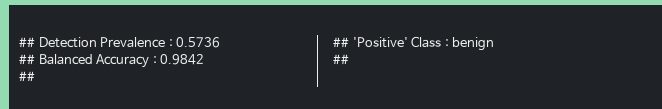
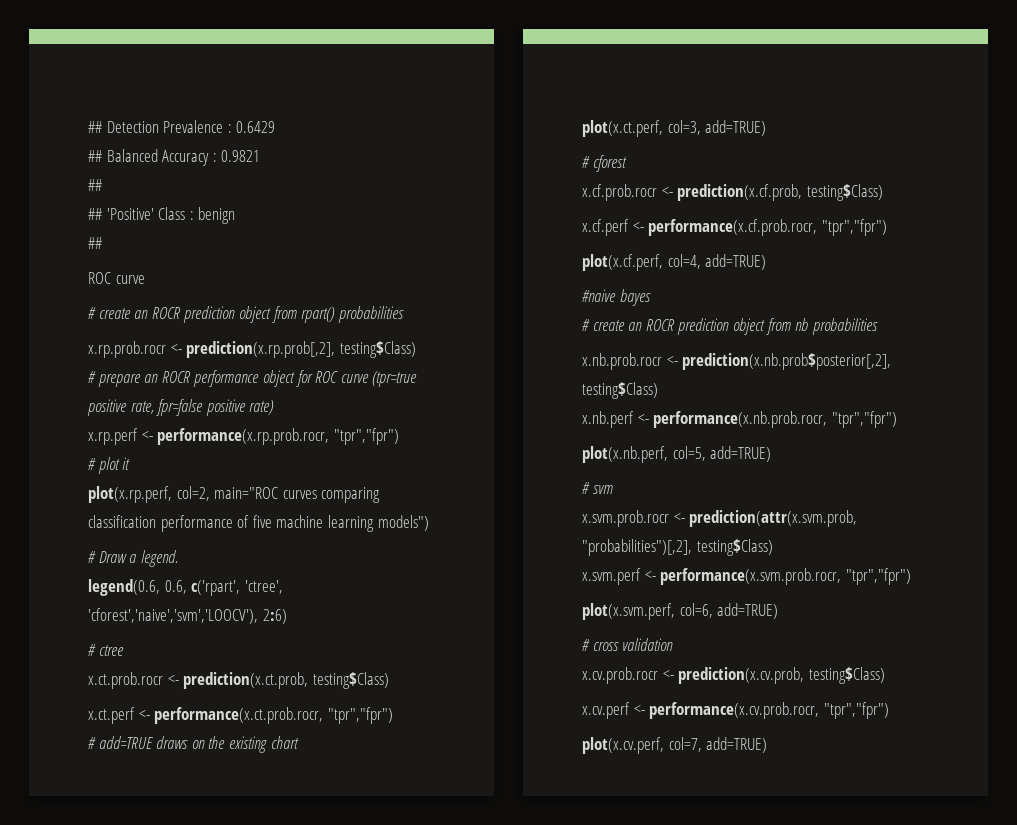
- ## Detection Prevalence : 0.5736
+ ## Detection Prevalence : 0.6429
- ## Balanced Accuracy : 0.9842
+ ## Balanced Accuracy : 0.9821
  ## 'Positive' Class : benign
  ##
+ ROC curve
+ # create an ROCR prediction object from rpart() probabilities
+ x.rp.prob.rocr <- prediction(x.rp.prob[,2], testing$Class)
+ # prepare an ROCR performance object for ROC curve (tpr=true positive rate, fpr=false positive rate)
+ x.rp.perf <- performance(x.rp.prob.rocr, "tpr","fpr")
+ # plot it
+ plot(x.rp.perf, col=2, main="ROC curves comparing classification performance of five machine learning models")
+ # Draw a legend.
+ legend(0.6, 0.6, c('rpart', 'ctree', 'cforest','naive','svm','LOOCV'), 2:6)
+ # ctree
+ x.ct.prob.rocr <- prediction(x.ct.prob, testing$Class)
+ x.ct.perf <- performance(x.ct.prob.rocr, "tpr","fpr")
+ # add=TRUE draws on the existing chart
+ plot(x.ct.perf, col=3, add=TRUE)
+ # cforest
+ x.cf.prob.rocr <- prediction(x.cf.prob, testing$Class)
+ x.cf.perf <- performance(x.cf.prob.rocr, "tpr","fpr")
+ plot(x.cf.perf, col=4, add=TRUE)
+ #naive bayes
+ # create an ROCR prediction object from nb probabilities
+ x.nb.prob.rocr <- prediction(x.nb.prob$posterior[,2], testing$Class)
+ x.nb.perf <- performance(x.nb.prob.rocr, "tpr","fpr")
+ plot(x.nb.perf, col=5, add=TRUE)
+ # svm
+ x.svm.prob.rocr <- prediction(attr(x.svm.prob, "probabilities")[,2], testing$Class)
+ x.svm.perf <- performance(x.svm.prob.rocr, "tpr","fpr")
+ plot(x.svm.perf, col=6, add=TRUE)
+ # cross validation
+ x.cv.prob.rocr <- prediction(x.cv.prob, testing$Class)
+ x.cv.perf <- performance(x.cv.prob.rocr, "tpr","fpr")
+ plot(x.cv.perf, col=7, add=TRUE)

